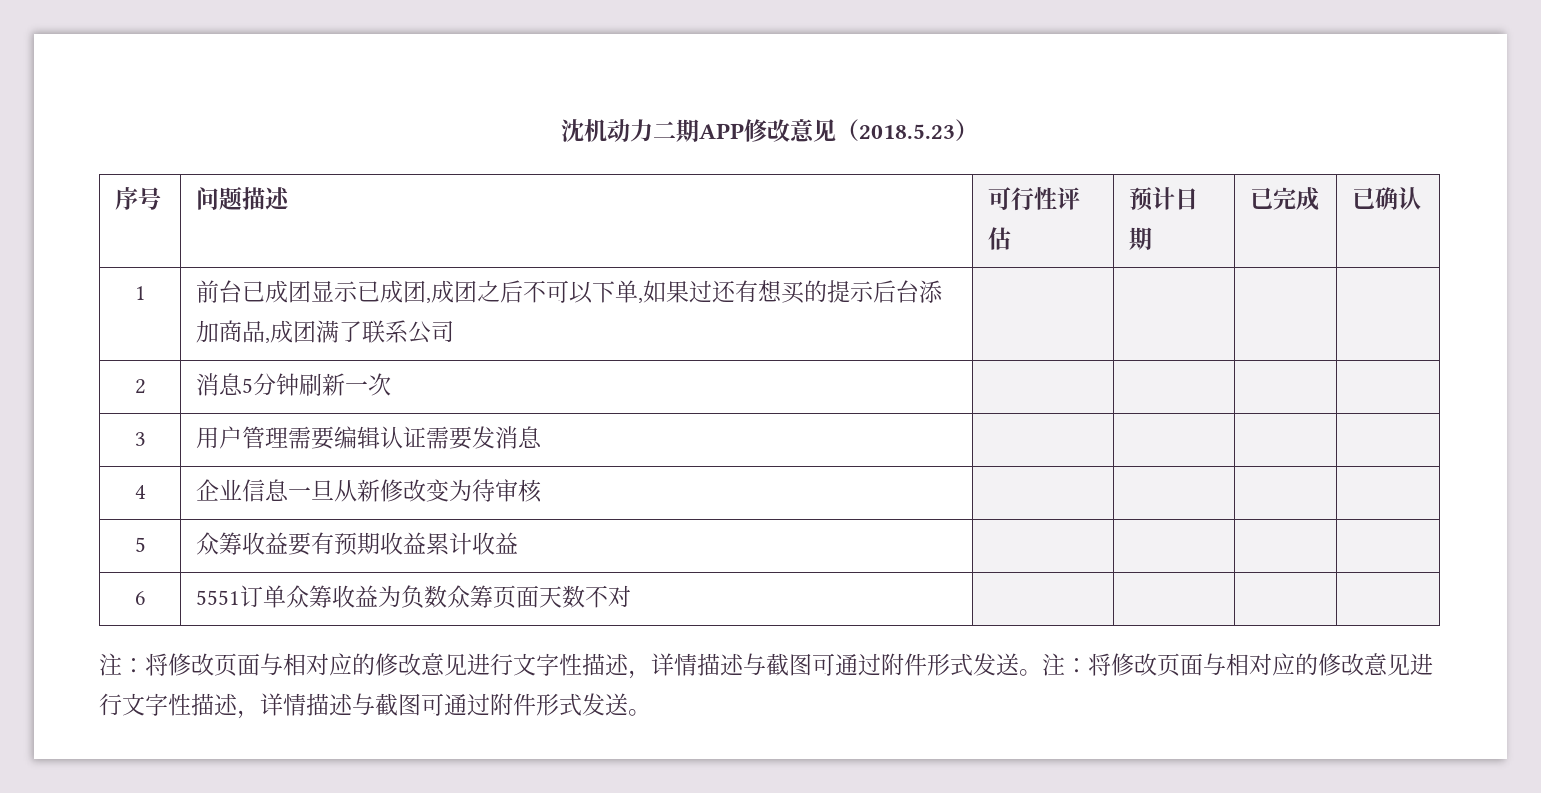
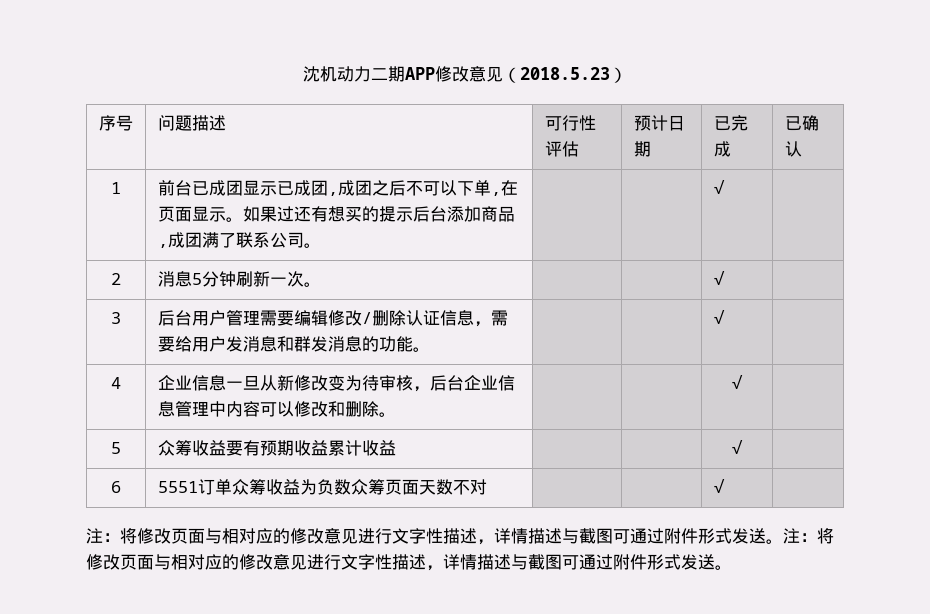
- 1 | 前台已成团显示已成团,成团之后不可以下单,如果过还有想买的提示后台添加商品,成团满了联系公司 | | | |
+ 1 | 前台已成团显示已成团,成团之后不可以下单,在页面显示。如果过还有想买的提示后台添加商品,成团满了联系公司。 | | | √ |
- 2 | 消息5分钟刷新一次 | | | |
+ 2 | 消息5分钟刷新一次。 | | | √ |
- 3 | 用户管理需要编辑认证需要发消息 | | | |
+ 3 | 后台用户管理需要编辑修改/删除认证信息，需要给用户发消息和群发消息的功能。 | | | √ |
- 4 | 企业信息一旦从新修改变为待审核 | | | |
+ 4 | 企业信息一旦从新修改变为待审核，后台企业信息管理中内容可以修改和删除。 | | | √ |
- 5 | 众筹收益要有预期收益累计收益 | | | |
+ 5 | 众筹收益要有预期收益累计收益 | | | √ |
- 6 | 5551订单众筹收益为负数众筹页面天数不对 | | | |
+ 6 | 5551订单众筹收益为负数众筹页面天数不对 | | | √ |

